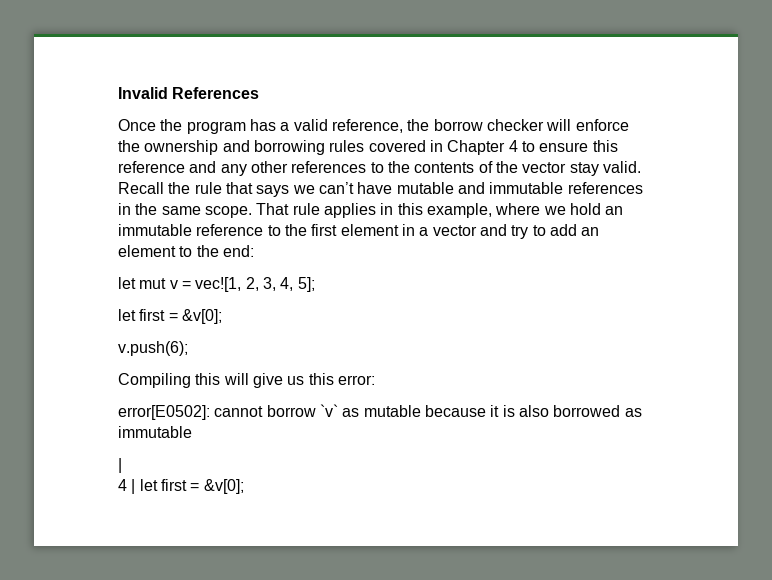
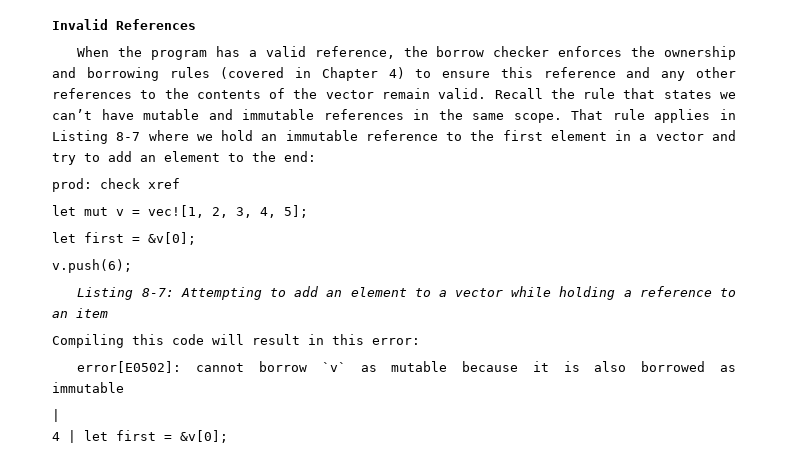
- Once the program has a valid reference, the borrow checker will enforce the ownership and borrowing rules covered in Chapter 4 to ensure this reference and any other references to the contents of the vector stay valid.
+ When the program has a valid reference, the borrow checker enforces the ownership and borrowing rules (covered in Chapter 4) to ensure this reference and any other references to the contents of the vector remain valid.
- Recall the rule that says we can’t have mutable and immutable references in the same scope.
+ Recall the rule that states we can’t have mutable and immutable references in the same scope.
- That rule applies in this example, where we hold an immutable reference to the first element in a vector and try to add an element to the end:
+ That rule applies in Listing 8-7 where we hold an immutable reference to the first element in a vector and try to add an element to the end:
+ prod: check xref
- Compiling this will give us this error:
+ Listing 8-7: Attempting to add an element to a vector while holding a reference to an item
+ Compiling this code will result in this error:

